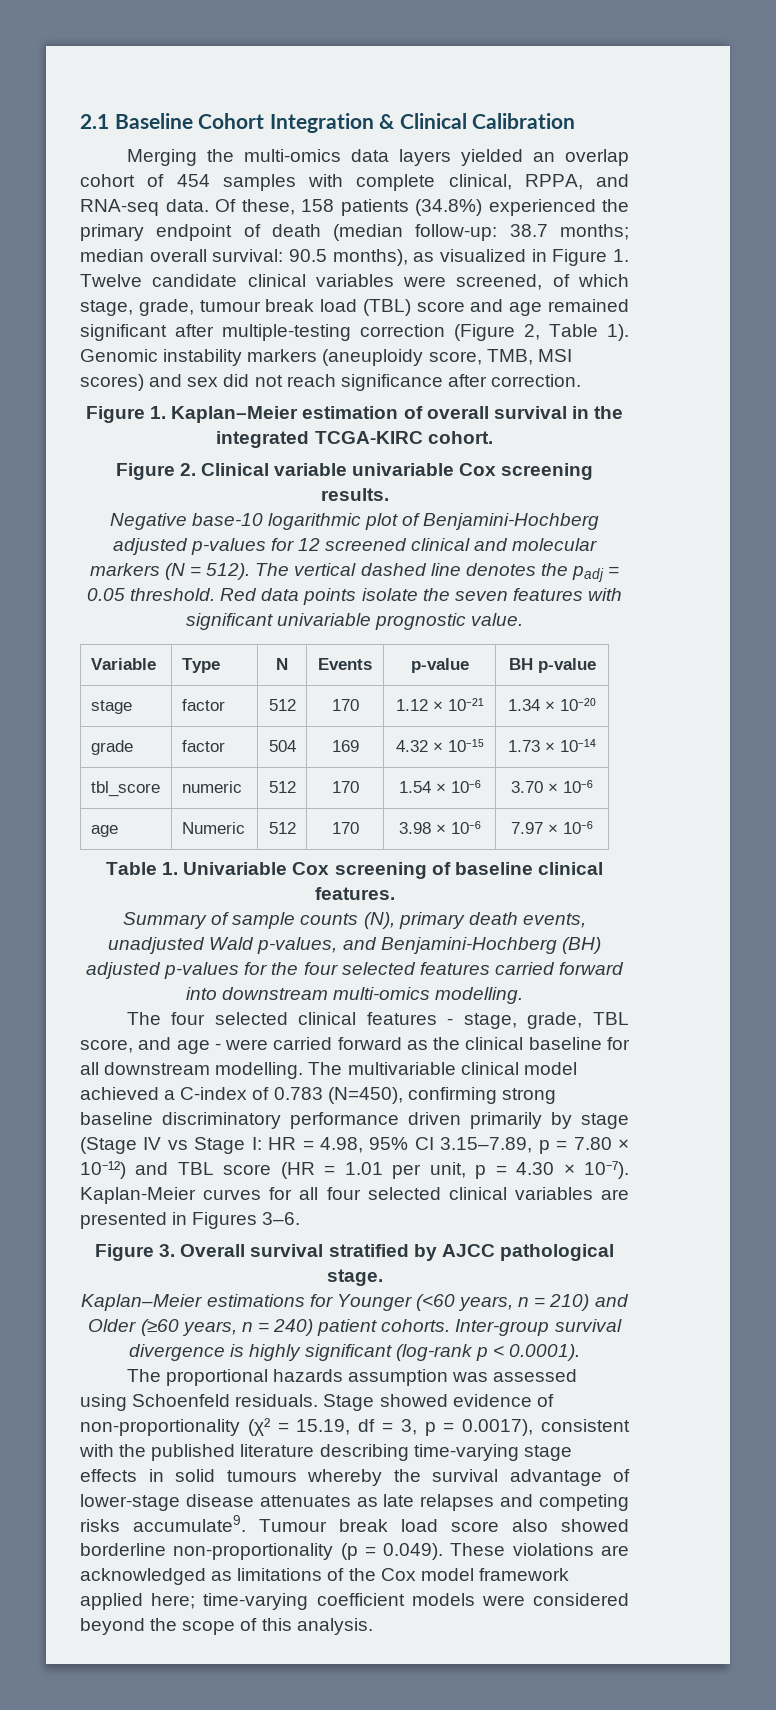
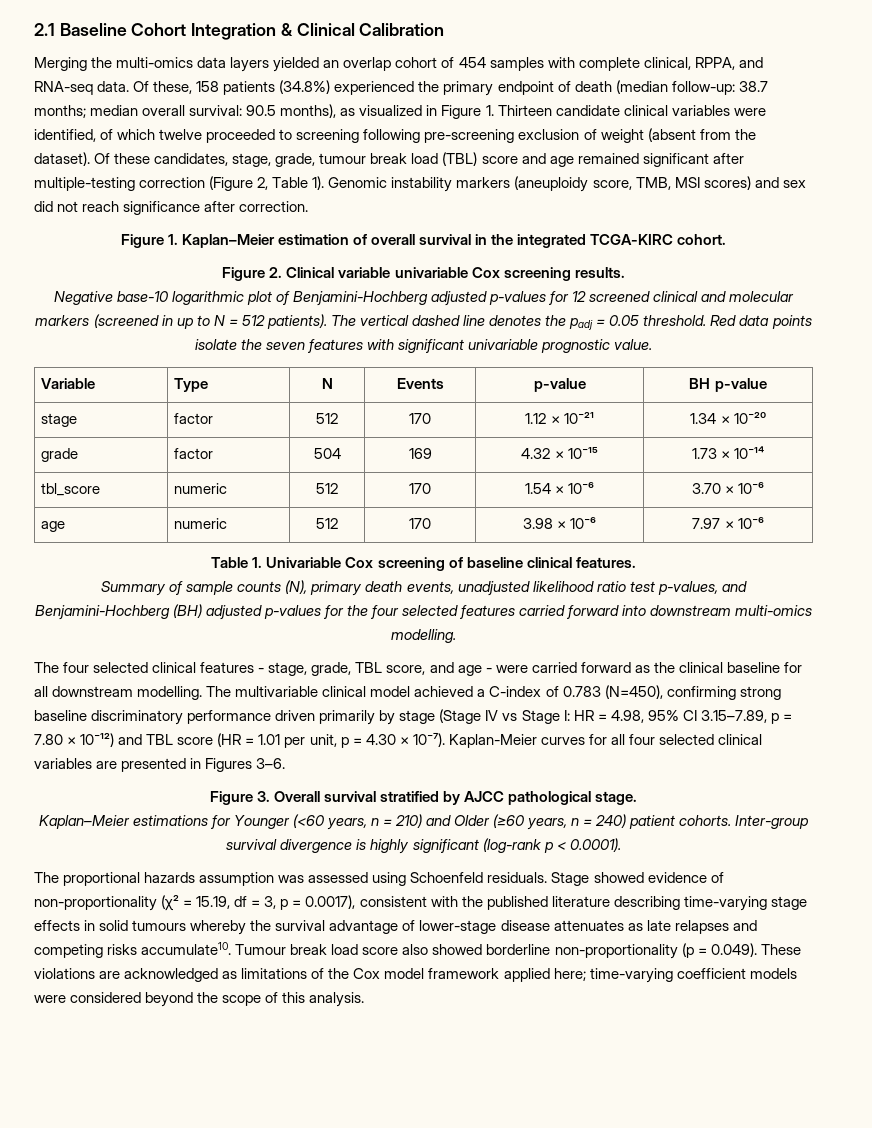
- Of these, 158 patients (34.8%) experienced the primary endpoint of death (median follow-up: 38.7 months; median overall survival: 90.5 months), as visualized in Figure 1. Twelve candidate clinical variables were screened, of which stage, grade, tumour break load (TBL) score and age remained significant after multiple-testing correction (Figure 2, Table 1).
+ Of these, 158 patients (34.8%) experienced the primary endpoint of death (median follow-up: 38.7 months; median overall survival: 90.5 months), as visualized in Figure 1. Thirteen candidate clinical variables were identified, of which twelve proceeded to screening following pre-screening exclusion of weight (absent from the dataset). Of these candidates, stage, grade, tumour break load (TBL) score and age remained significant after multiple-testing correction (Figure 2, Table 1).
- Negative base-10 logarithmic plot of Benjamini-Hochberg adjusted p-values for 12 screened clinical and molecular markers (N = 512).
+ Negative base-10 logarithmic plot of Benjamini-Hochberg adjusted p-values for 12 screened clinical and molecular markers (screened in up to N = 512 patients).
- age | Numeric | 512 | 170 | 3.98 × 10⁻⁶ | 7.97 × 10⁻⁶
+ age | numeric | 512 | 170 | 3.98 × 10⁻⁶ | 7.97 × 10⁻⁶
- Summary of sample counts (N), primary death events, unadjusted Wald p-values, and Benjamini-Hochberg (BH) adjusted p-values for the four selected features carried forward into downstream multi-omics modelling.
+ Summary of sample counts (N), primary death events, unadjusted likelihood ratio test p-values, and Benjamini-Hochberg (BH) adjusted p-values for the four selected features carried forward into downstream multi-omics modelling.
- Stage showed evidence of non-proportionality (χ² = 15.19, df = 3, p = 0.0017), consistent with the published literature describing time-varying stage effects in solid tumours whereby the survival advantage of lower-stage disease attenuates as late relapses and competing risks accumulate9.
+ Stage showed evidence of non-proportionality (χ² = 15.19, df = 3, p = 0.0017), consistent with the published literature describing time-varying stage effects in solid tumours whereby the survival advantage of lower-stage disease attenuates as late relapses and competing risks accumulate10.

